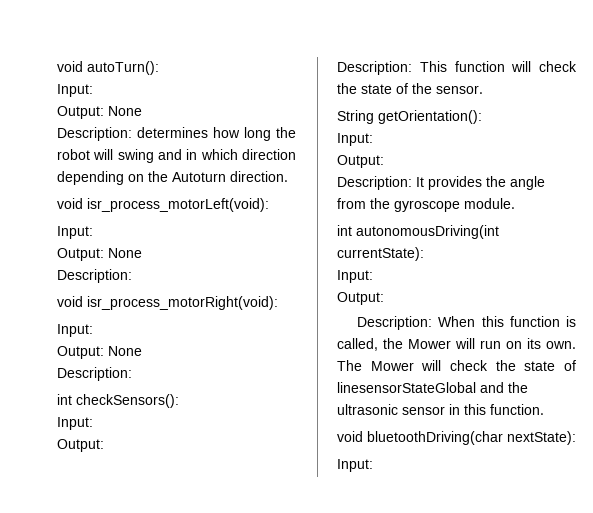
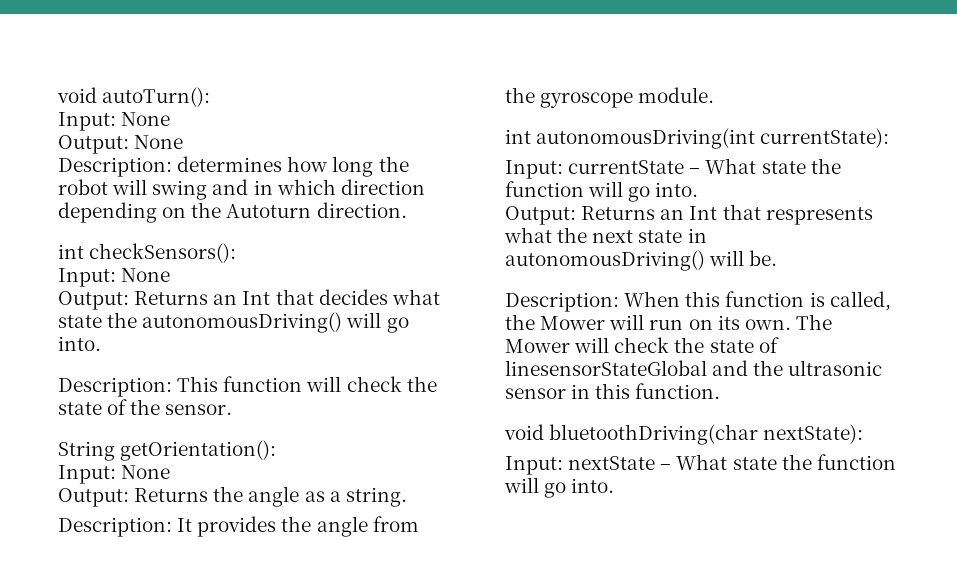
  void autoTurn():
- Input:
+ Input: None
- void isr_process_motorLeft(void):
- Input:
- Output: None
- Description:
- void isr_process_motorRight(void):
- Input:
- Output: None
- Description:
  int checkSensors():
- Input:
- Output:
+ Input: None
+ Output: Returns an Int that decides what state the autonomousDriving() will go into.
  String getOrientation():
- Input:
- Output:
+ Input: None
+ Output: Returns the angle as a string.
  int autonomousDriving(int currentState):
- Input:
- Output:
+ Input: currentState – What state the function will go into.
+ Output: Returns an Int that respresents what the next state in autonomousDriving() will be.
  void bluetoothDriving(char nextState):
- Input:
+ Input: nextState – What state the function will go into.

